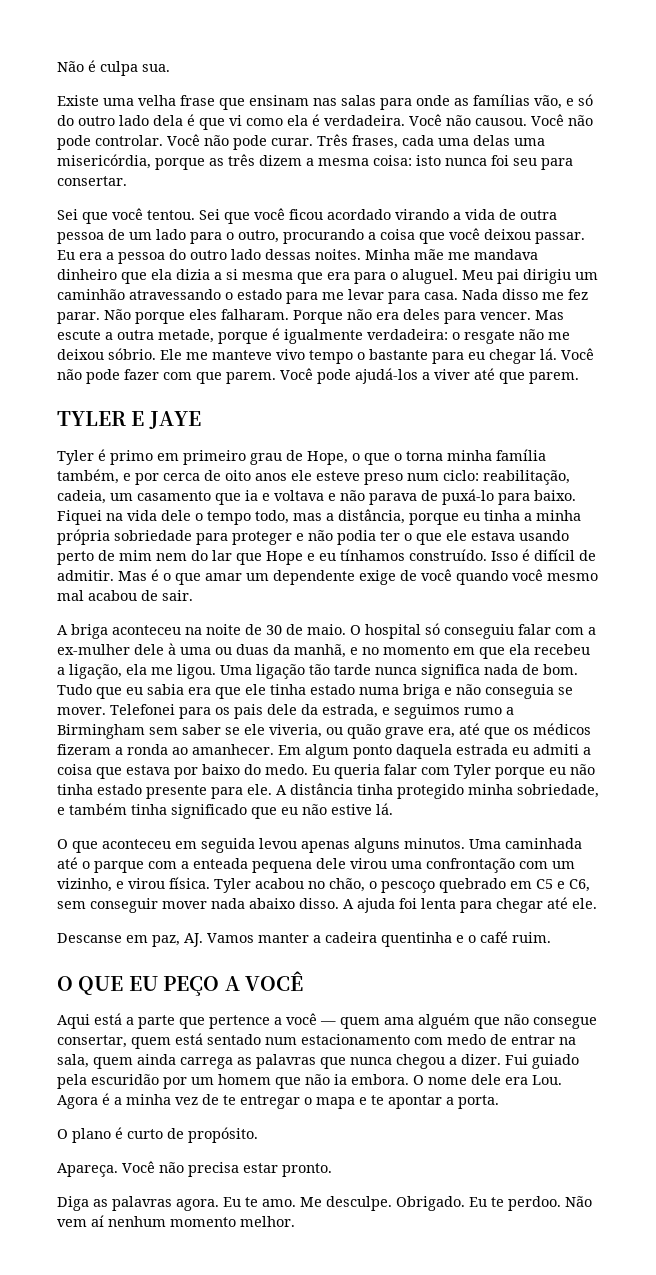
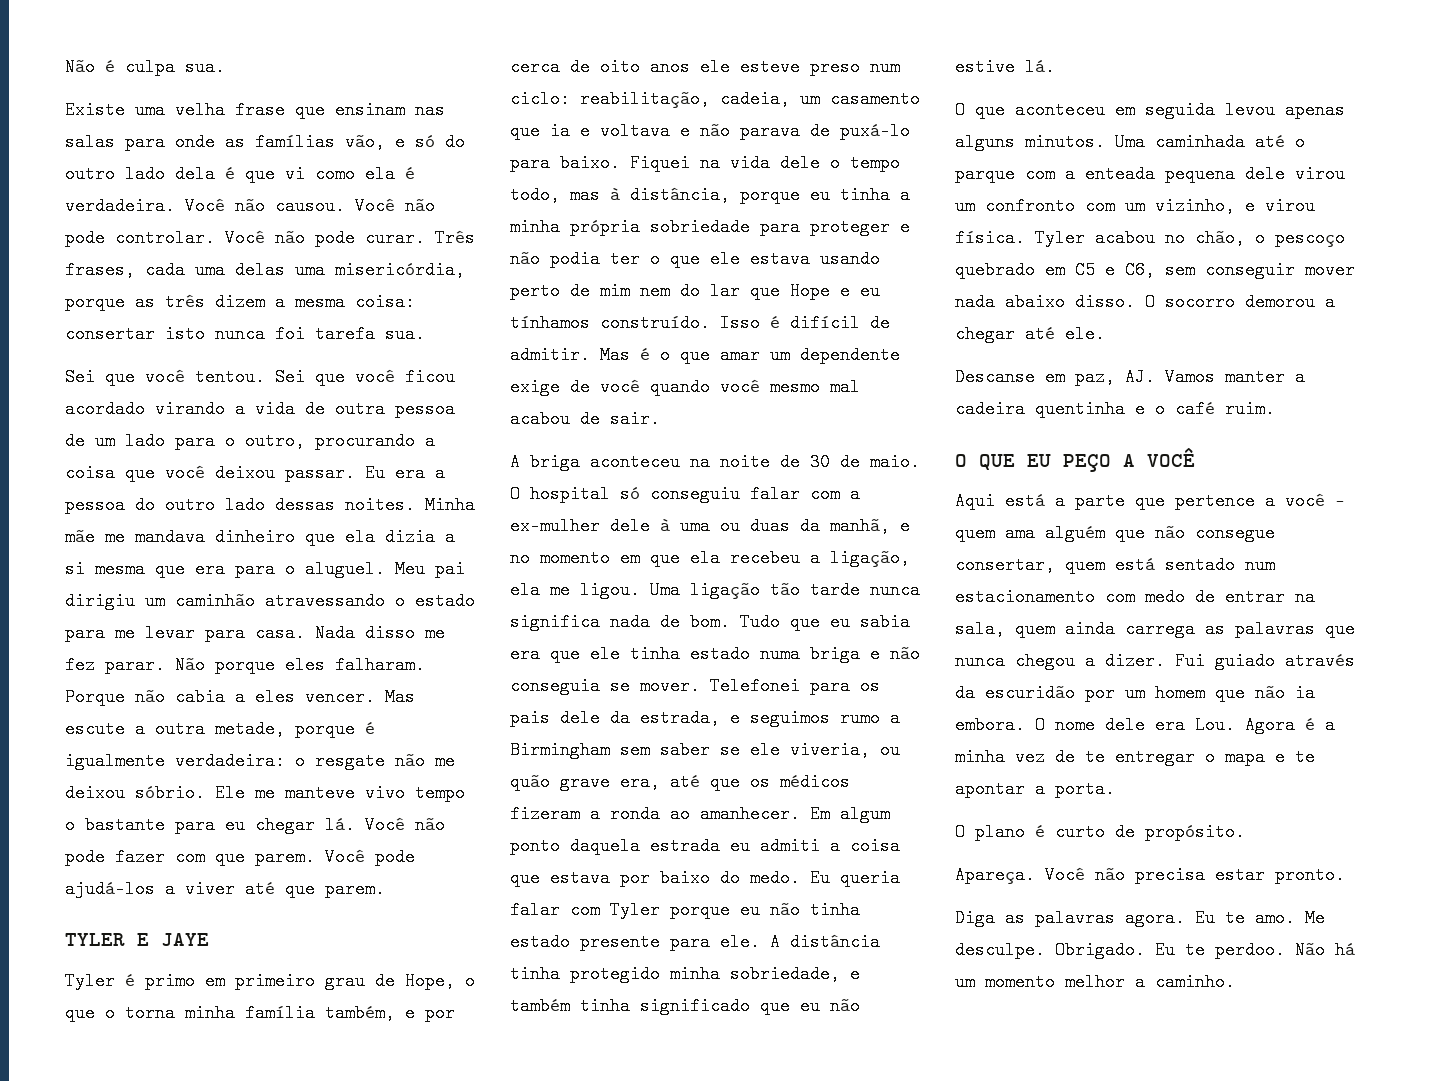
- Três frases, cada uma delas uma misericórdia, porque as três dizem a mesma coisa: isto nunca foi seu para consertar.
+ Três frases, cada uma delas uma misericórdia, porque as três dizem a mesma coisa: consertar isto nunca foi tarefa sua.
- Porque não era deles para vencer.
+ Porque não cabia a eles vencer.
- Fiquei na vida dele o tempo todo, mas a distância, porque eu tinha a minha própria sobriedade para proteger e não podia ter o que ele estava usando perto de mim nem do lar que Hope e eu tínhamos construído.
+ Fiquei na vida dele o tempo todo, mas à distância, porque eu tinha a minha própria sobriedade para proteger e não podia ter o que ele estava usando perto de mim nem do lar que Hope e eu tínhamos construído.
- Uma caminhada até o parque com a enteada pequena dele virou uma confrontação com um vizinho, e virou física.
+ Uma caminhada até o parque com a enteada pequena dele virou um confronto com um vizinho, e virou física.
- A ajuda foi lenta para chegar até ele.
+ O socorro demorou a chegar até ele.
- Fui guiado pela escuridão por um homem que não ia embora.
+ Fui guiado através da escuridão por um homem que não ia embora.
- Não vem aí nenhum momento melhor.
+ Não há um momento melhor a caminho.

